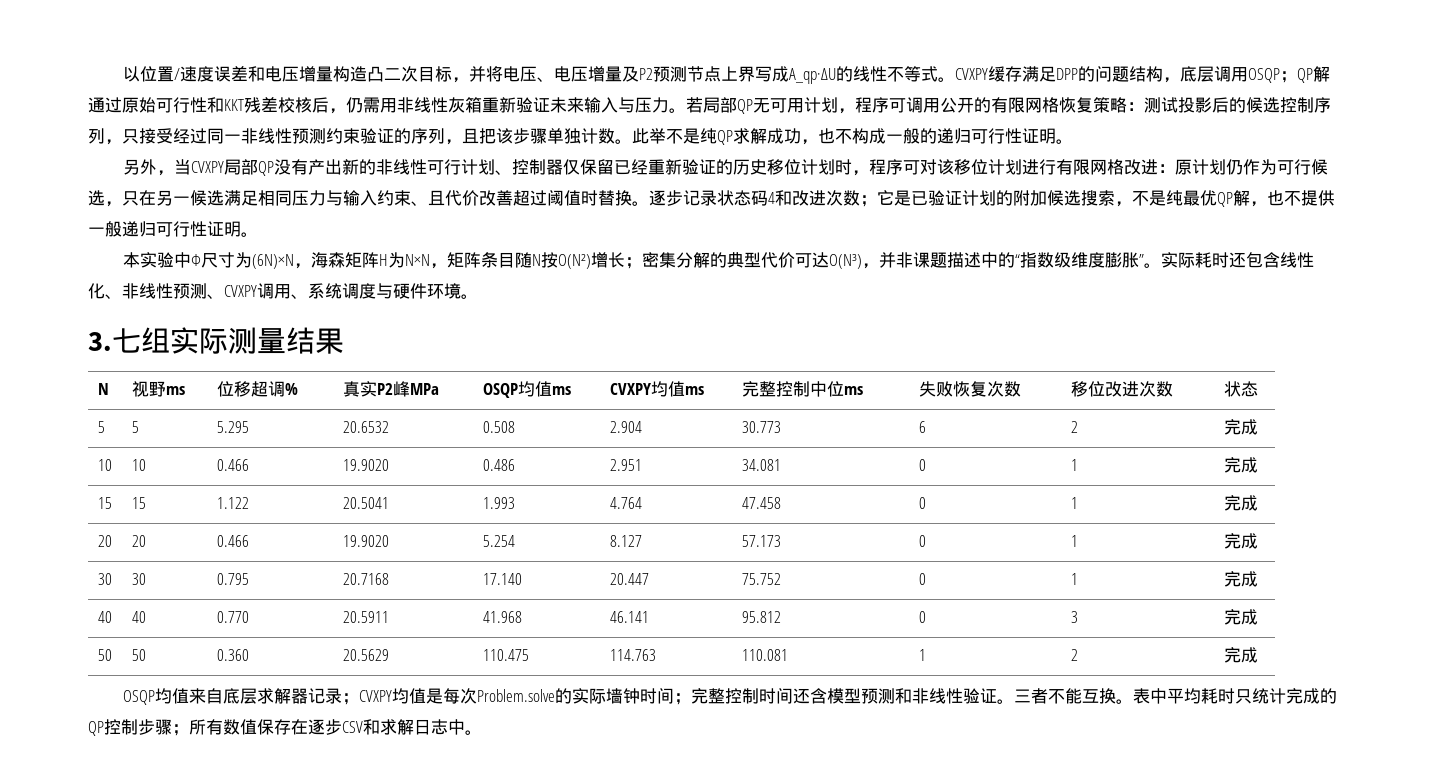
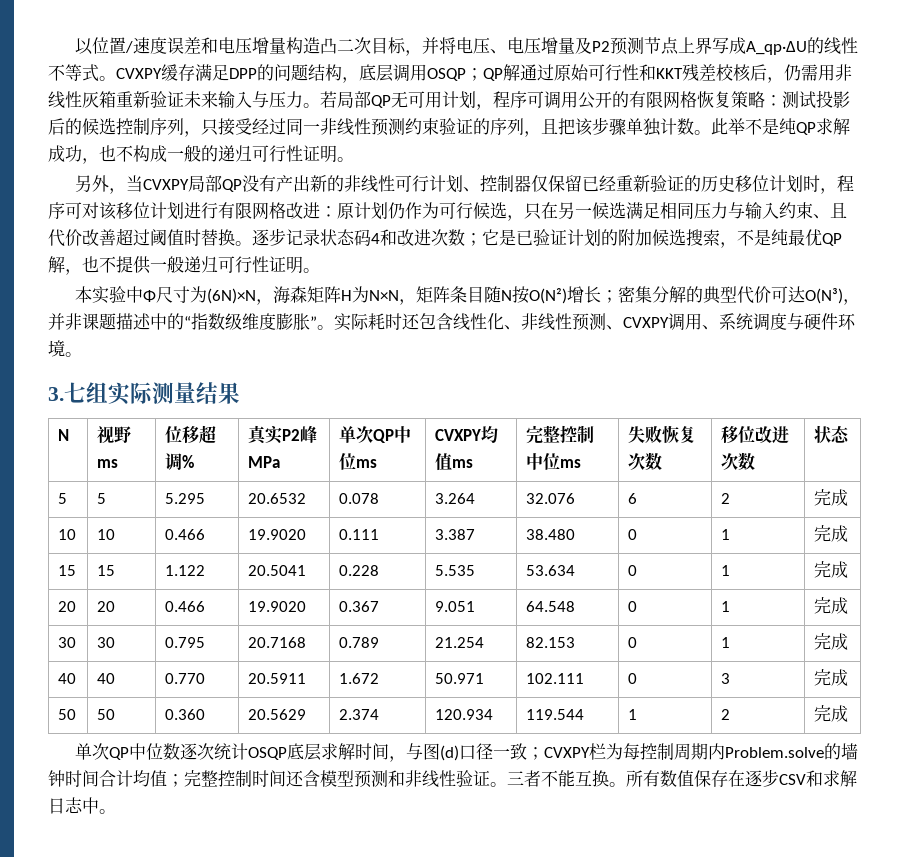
- N | 视野ms | 位移超调% | 真实P2峰MPa | OSQP均值ms | CVXPY均值ms | 完整控制中位ms | 失败恢复次数 | 移位改进次数 | 状态
+ N | 视野ms | 位移超调% | 真实P2峰MPa | 单次QP中位ms | CVXPY均值ms | 完整控制中位ms | 失败恢复次数 | 移位改进次数 | 状态
- 5 | 5 | 5.295 | 20.6532 | 0.508 | 2.904 | 30.773 | 6 | 2 | 完成
+ 5 | 5 | 5.295 | 20.6532 | 0.078 | 3.264 | 32.076 | 6 | 2 | 完成
- 10 | 10 | 0.466 | 19.9020 | 0.486 | 2.951 | 34.081 | 0 | 1 | 完成
+ 10 | 10 | 0.466 | 19.9020 | 0.111 | 3.387 | 38.480 | 0 | 1 | 完成
- 15 | 15 | 1.122 | 20.5041 | 1.993 | 4.764 | 47.458 | 0 | 1 | 完成
+ 15 | 15 | 1.122 | 20.5041 | 0.228 | 5.535 | 53.634 | 0 | 1 | 完成
- 20 | 20 | 0.466 | 19.9020 | 5.254 | 8.127 | 57.173 | 0 | 1 | 完成
+ 20 | 20 | 0.466 | 19.9020 | 0.367 | 9.051 | 64.548 | 0 | 1 | 完成
- 30 | 30 | 0.795 | 20.7168 | 17.140 | 20.447 | 75.752 | 0 | 1 | 完成
+ 30 | 30 | 0.795 | 20.7168 | 0.789 | 21.254 | 82.153 | 0 | 1 | 完成
- 40 | 40 | 0.770 | 20.5911 | 41.968 | 46.141 | 95.812 | 0 | 3 | 完成
+ 40 | 40 | 0.770 | 20.5911 | 1.672 | 50.971 | 102.111 | 0 | 3 | 完成
- 50 | 50 | 0.360 | 20.5629 | 110.475 | 114.763 | 110.081 | 1 | 2 | 完成
+ 50 | 50 | 0.360 | 20.5629 | 2.374 | 120.934 | 119.544 | 1 | 2 | 完成
- OSQP均值来自底层求解器记录；CVXPY均值是每次Problem.solve的实际墙钟时间；完整控制时间还含模型预测和非线性验证。
+ 单次QP中位数逐次统计OSQP底层求解时间，与图(d)口径一致；CVXPY栏为每控制周期内Problem.solve的墙钟时间合计均值；完整控制时间还含模型预测和非线性验证。
- 表中平均耗时只统计完成的QP控制步骤；所有数值保存在逐步CSV和求解日志中。
+ 所有数值保存在逐步CSV和求解日志中。

